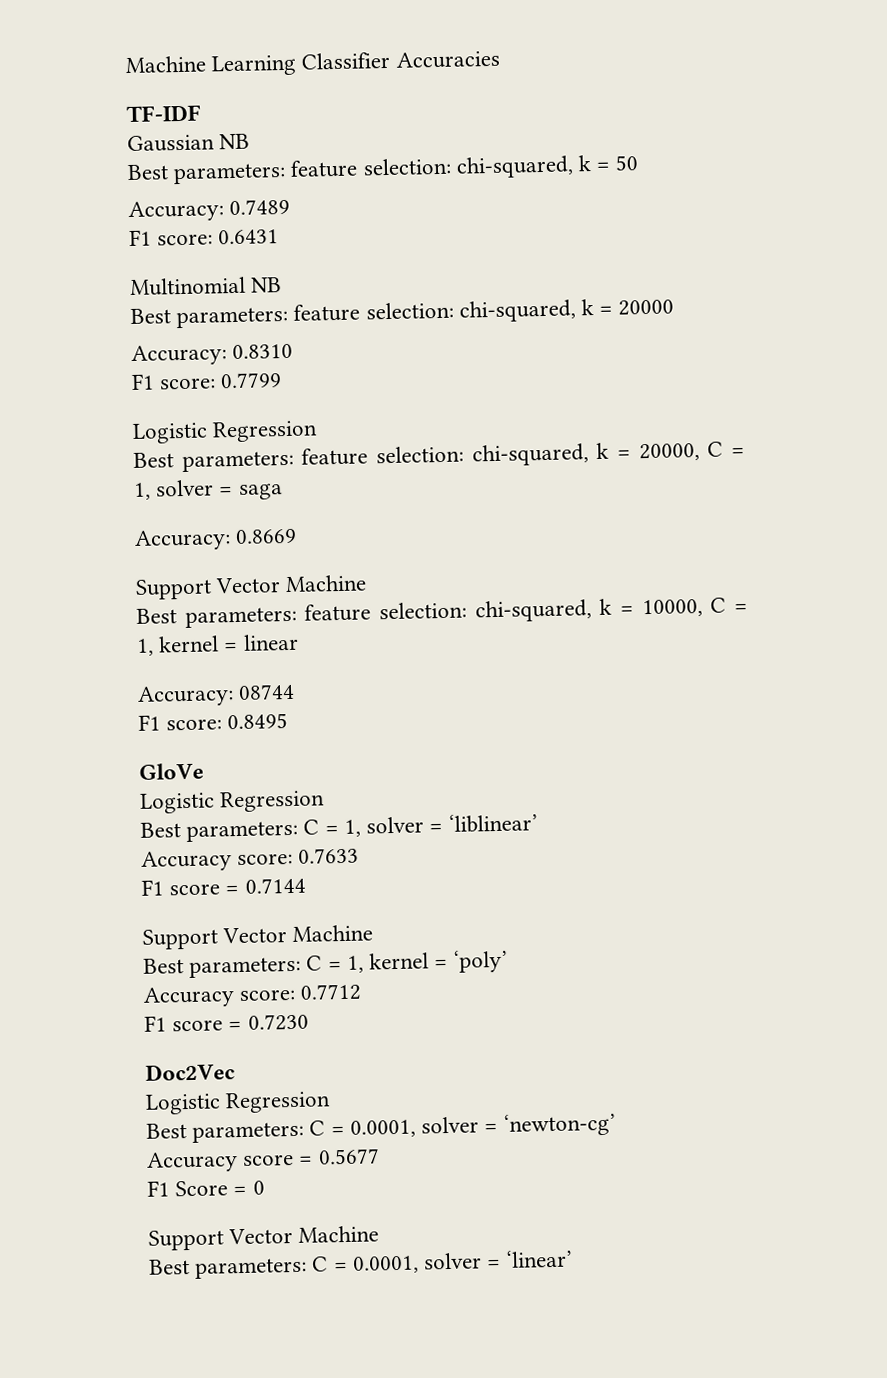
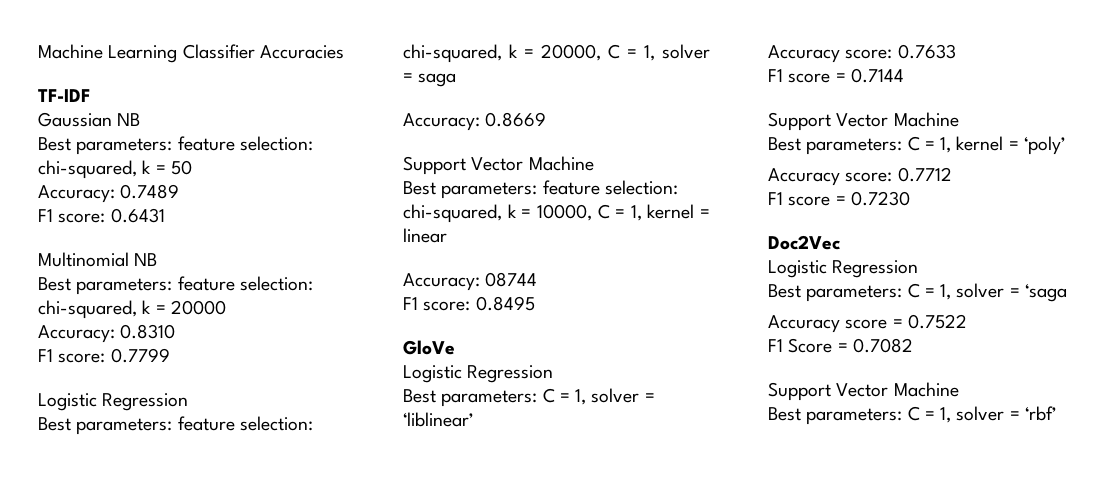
- Best parameters: C = 0.0001, solver = ‘newton-cg’
+ Best parameters: C = 1, solver = ‘saga
- Accuracy score = 0.5677
+ Accuracy score = 0.7522
- F1 Score = 0
+ F1 Score = 0.7082
  Support Vector Machine
- Best parameters: C = 0.0001, solver = ‘linear’
+ Best parameters: C = 1, solver = ‘rbf’

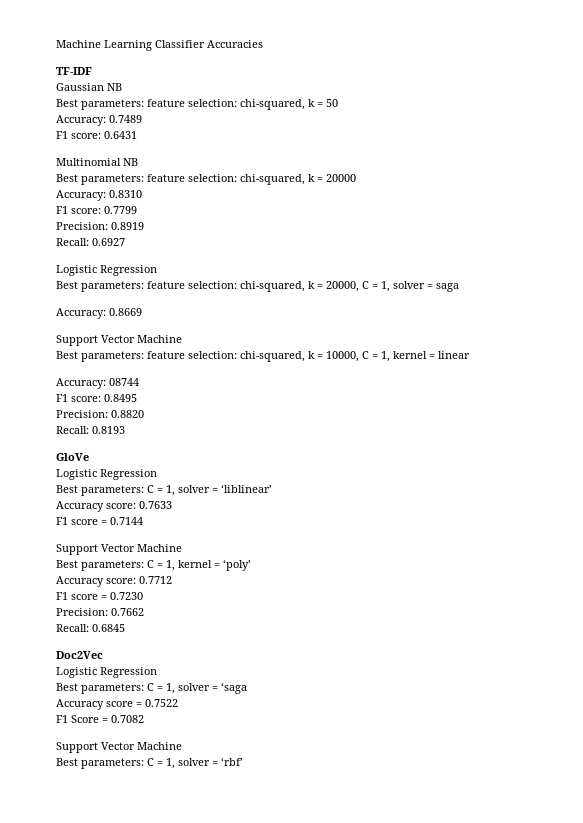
+ Precision: 0.8919
+ Recall: 0.6927
+ Precision: 0.8820
+ Recall: 0.8193
+ Precision: 0.7662
+ Recall: 0.6845

